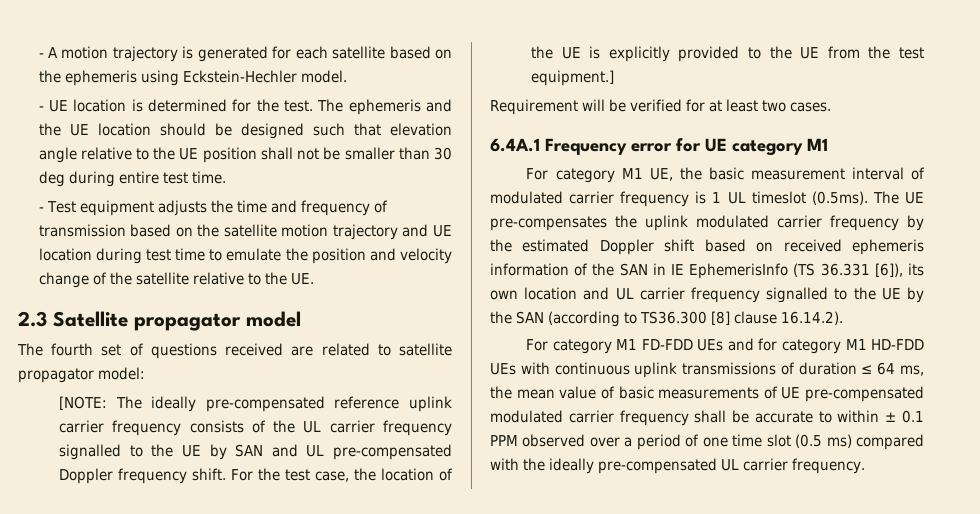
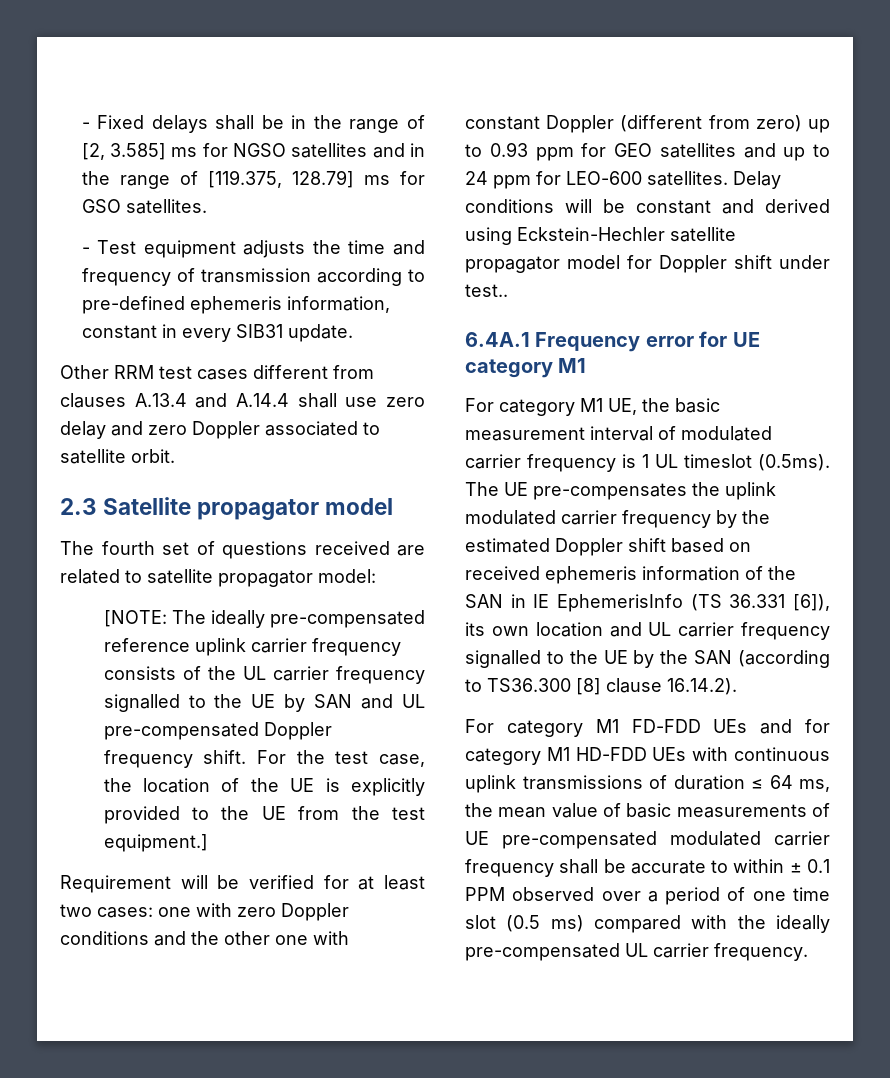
- - A motion trajectory is generated for each satellite based on the ephemeris using Eckstein-Hechler model.
- - UE location is determined for the test. The ephemeris and the UE location should be designed such that elevation angle relative to the UE position shall not be smaller than 30 deg during entire test time.
+ - Fixed delays shall be in the range of [2, 3.585] ms for NGSO satellites and in the range of [119.375, 128.79] ms for GSO satellites.
- - Test equipment adjusts the time and frequency of transmission based on the satellite motion trajectory and UE location during test time to emulate the position and velocity change of the satellite relative to the UE.
+ - Test equipment adjusts the time and frequency of transmission according to pre-defined ephemeris information, constant in every SIB31 update.
+ Other RRM test cases different from clauses A.13.4 and A.14.4 shall use zero delay and zero Doppler associated to satellite orbit.
- Requirement will be verified for at least two cases.
+ Requirement will be verified for at least two cases: one with zero Doppler conditions and the other one with constant Doppler (different from zero) up to 0.93 ppm for GEO satellites and up to 24 ppm for LEO-600 satellites. Delay conditions will be constant and derived using Eckstein-Hechler satellite propagator model for Doppler shift under test..

